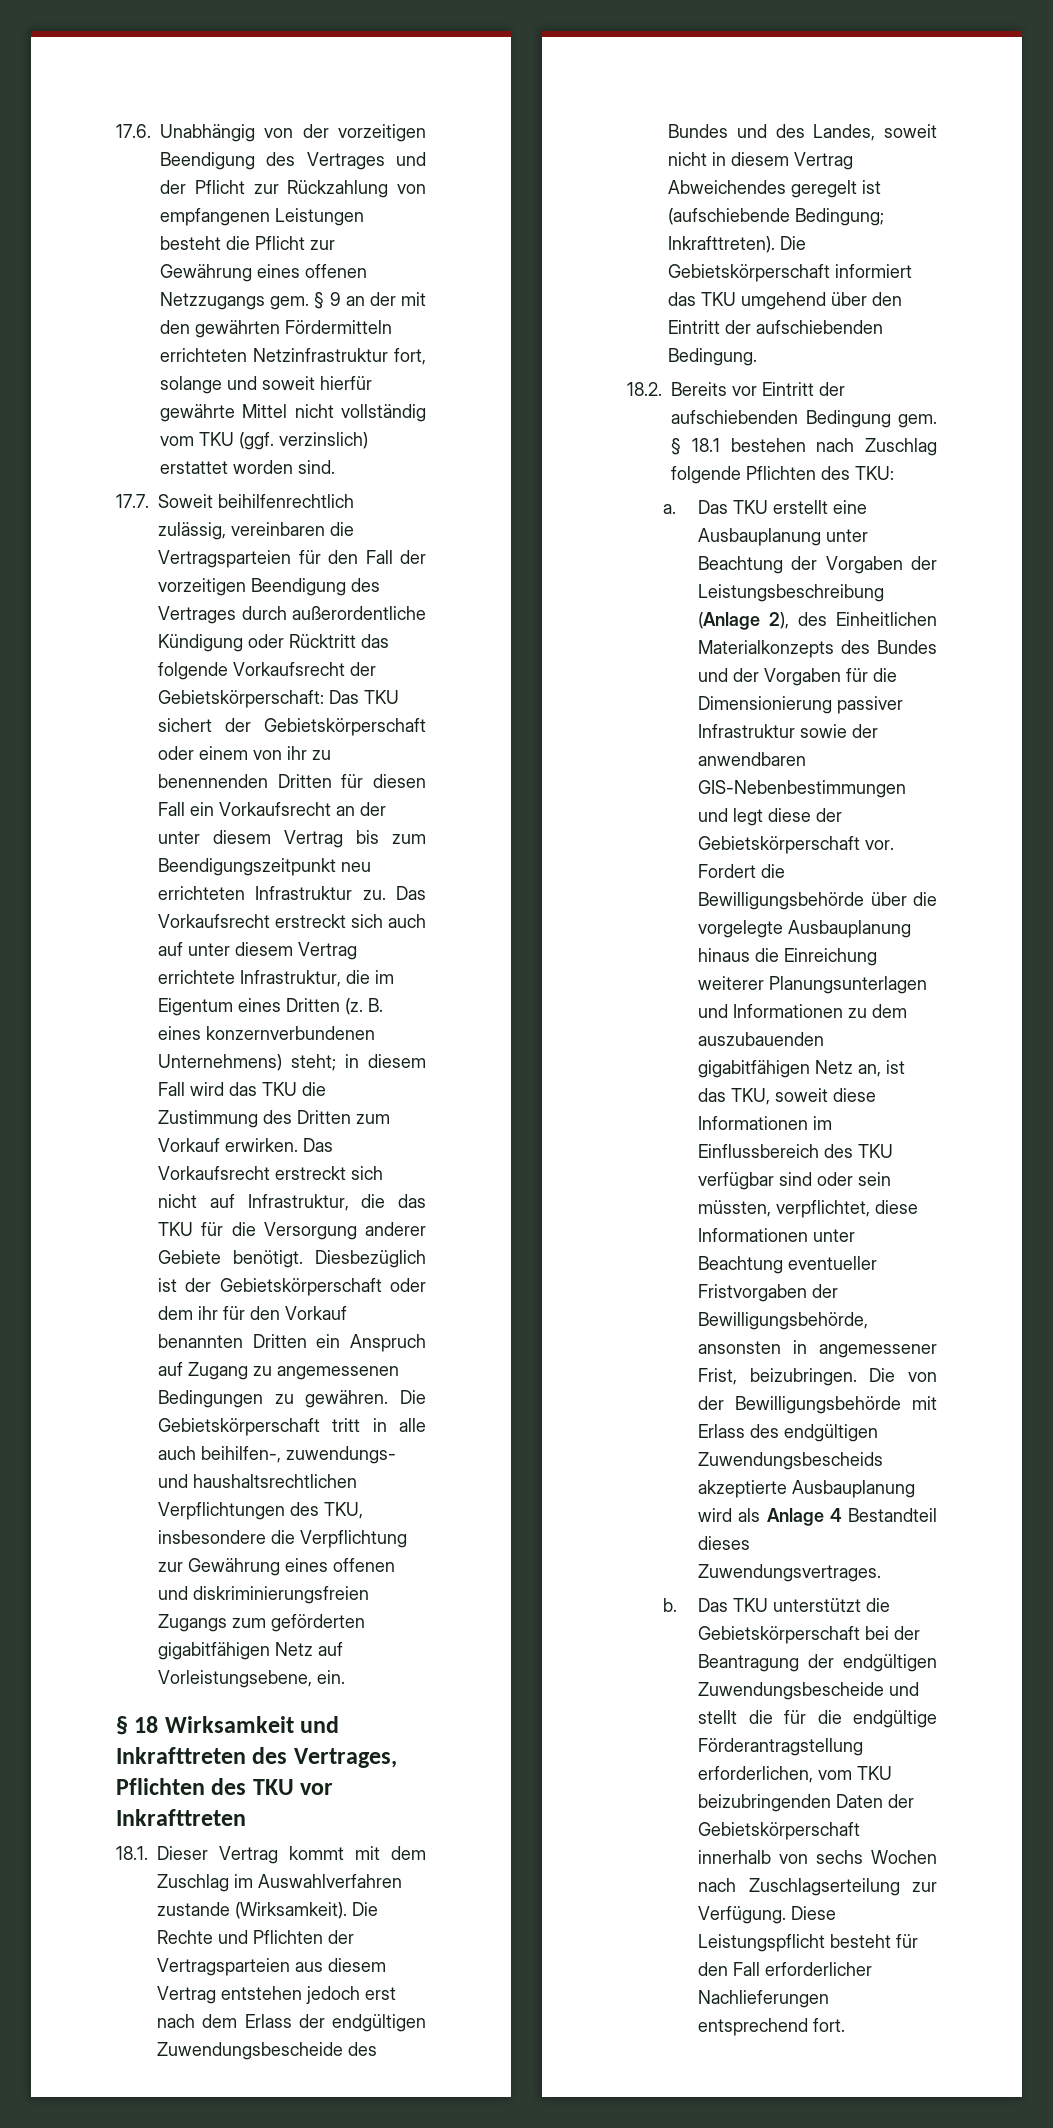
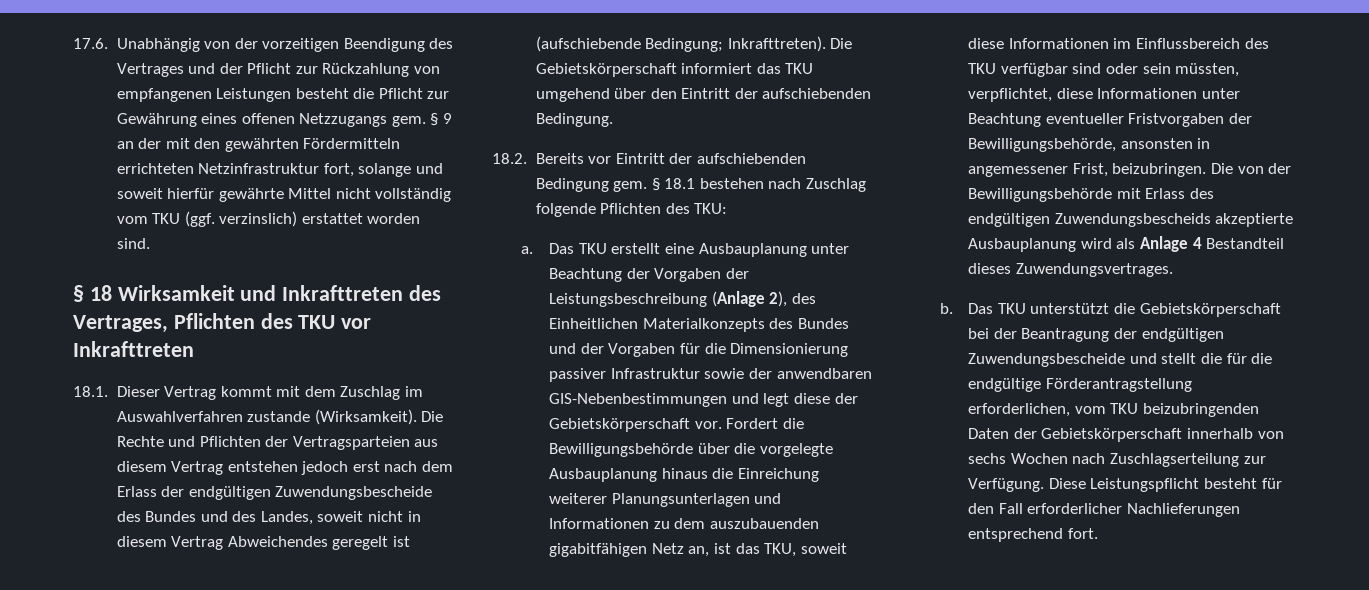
- 17.7. Soweit beihilfenrechtlich zulässig, vereinbaren die Vertragsparteien für den Fall der vorzeitigen Beendigung des Vertrages durch außerordentliche Kündigung oder Rücktritt das folgende Vorkaufsrecht der Gebietskörperschaft: Das TKU sichert der Gebietskörperschaft oder einem von ihr zu benennenden Dritten für diesen Fall ein Vorkaufsrecht an der unter diesem Vertrag bis zum Beendigungszeitpunkt neu errichteten Infrastruktur zu. Das Vorkaufsrecht erstreckt sich auch auf unter diesem Vertrag errichtete Infrastruktur, die im Eigentum eines Dritten (z. B. eines konzernverbundenen Unternehmens) steht; in diesem Fall wird das TKU die Zustimmung des Dritten zum Vorkauf erwirken. Das Vorkaufsrecht erstreckt sich nicht auf Infrastruktur, die das TKU für die Versorgung anderer Gebiete benötigt. Diesbezüglich ist der Gebietskörperschaft oder dem ihr für den Vorkauf benannten Dritten ein Anspruch auf Zugang zu angemessenen Bedingungen zu gewähren. Die Gebietskörperschaft tritt in alle auch beihilfen-, zuwendungs- und haushaltsrechtlichen Verpflichtungen des TKU, insbesondere die Verpflichtung zur Gewährung eines offenen und diskriminierungsfreien Zugangs zum geförderten gigabitfähigen Netz auf Vorleistungsebene, ein.

